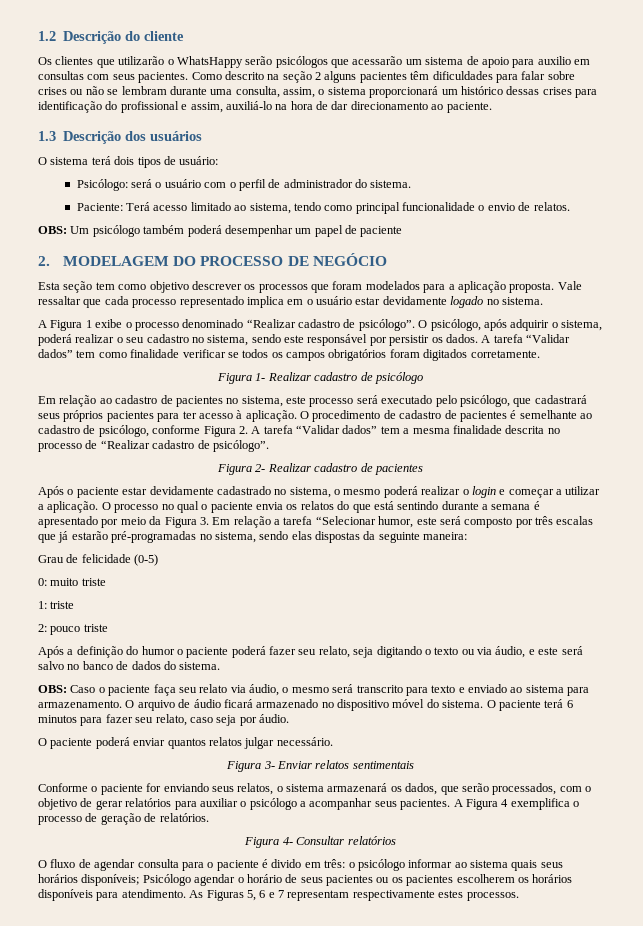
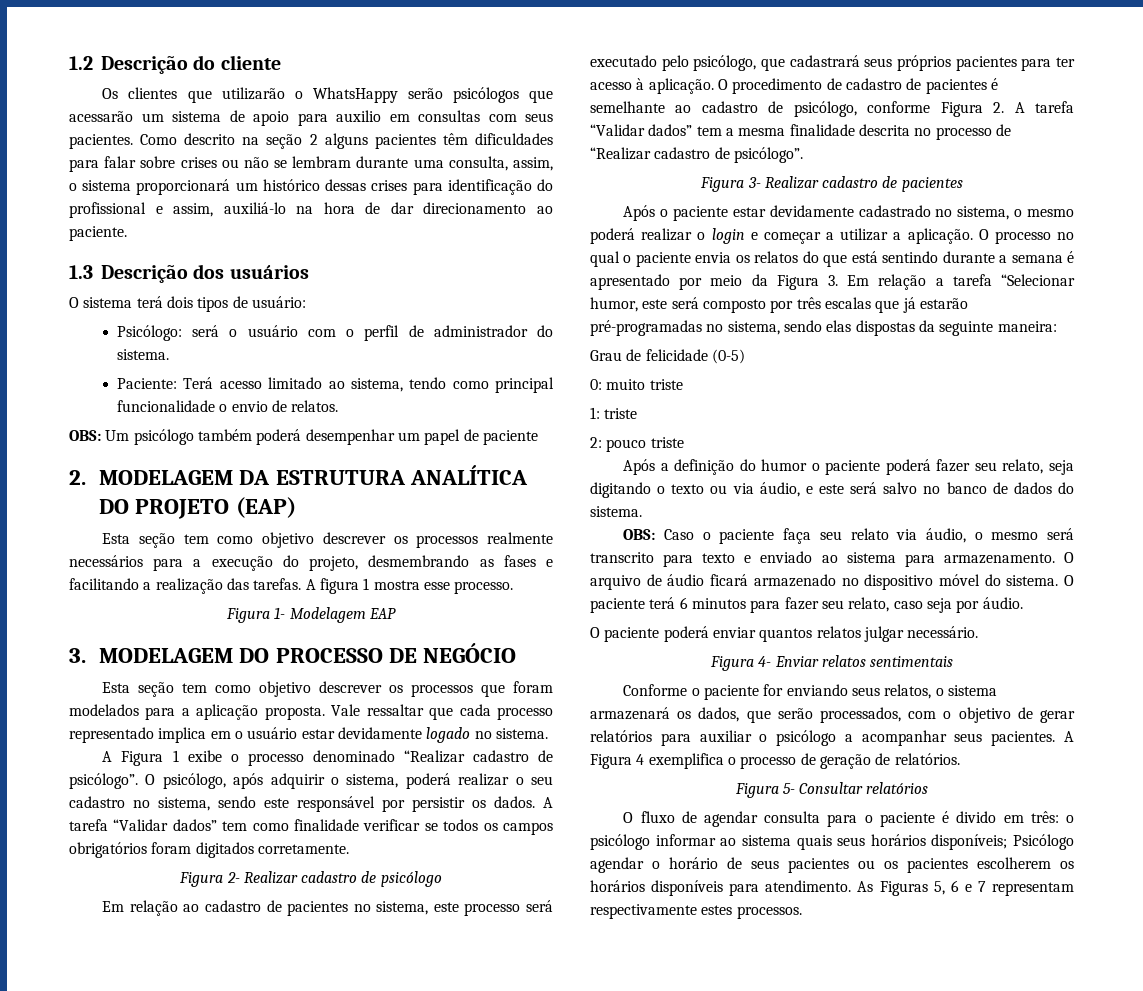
- 2. MODELAGEM DO PROCESSO DE NEGÓCIO
+ 2. MODELAGEM DA ESTRUTURA ANALÍTICA DO PROJETO (EAP)
+ Esta seção tem como objetivo descrever os processos realmente necessários para a execução do projeto, desmembrando as fases e facilitando a realização das tarefas. A figura 1 mostra esse processo.
+ Figura 1- Modelagem EAP
+ 3. MODELAGEM DO PROCESSO DE NEGÓCIO
- Figura 1- Realizar cadastro de psicólogo
+ Figura 2- Realizar cadastro de psicólogo
- Figura 2- Realizar cadastro de pacientes
+ Figura 3- Realizar cadastro de pacientes
- Figura 3- Enviar relatos sentimentais
+ Figura 4- Enviar relatos sentimentais
- Figura 4- Consultar relatórios
+ Figura 5- Consultar relatórios

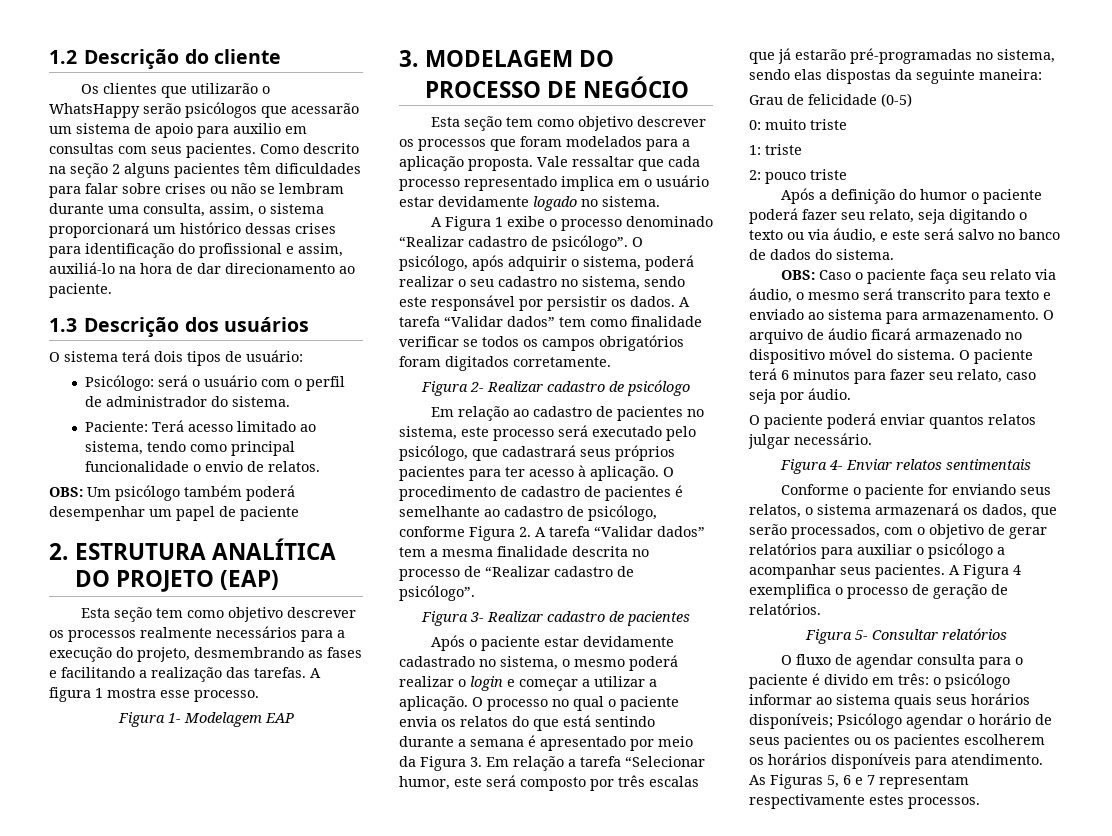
- 2. MODELAGEM DA ESTRUTURA ANALÍTICA DO PROJETO (EAP)
+ 2. ESTRUTURA ANALÍTICA DO PROJETO (EAP)

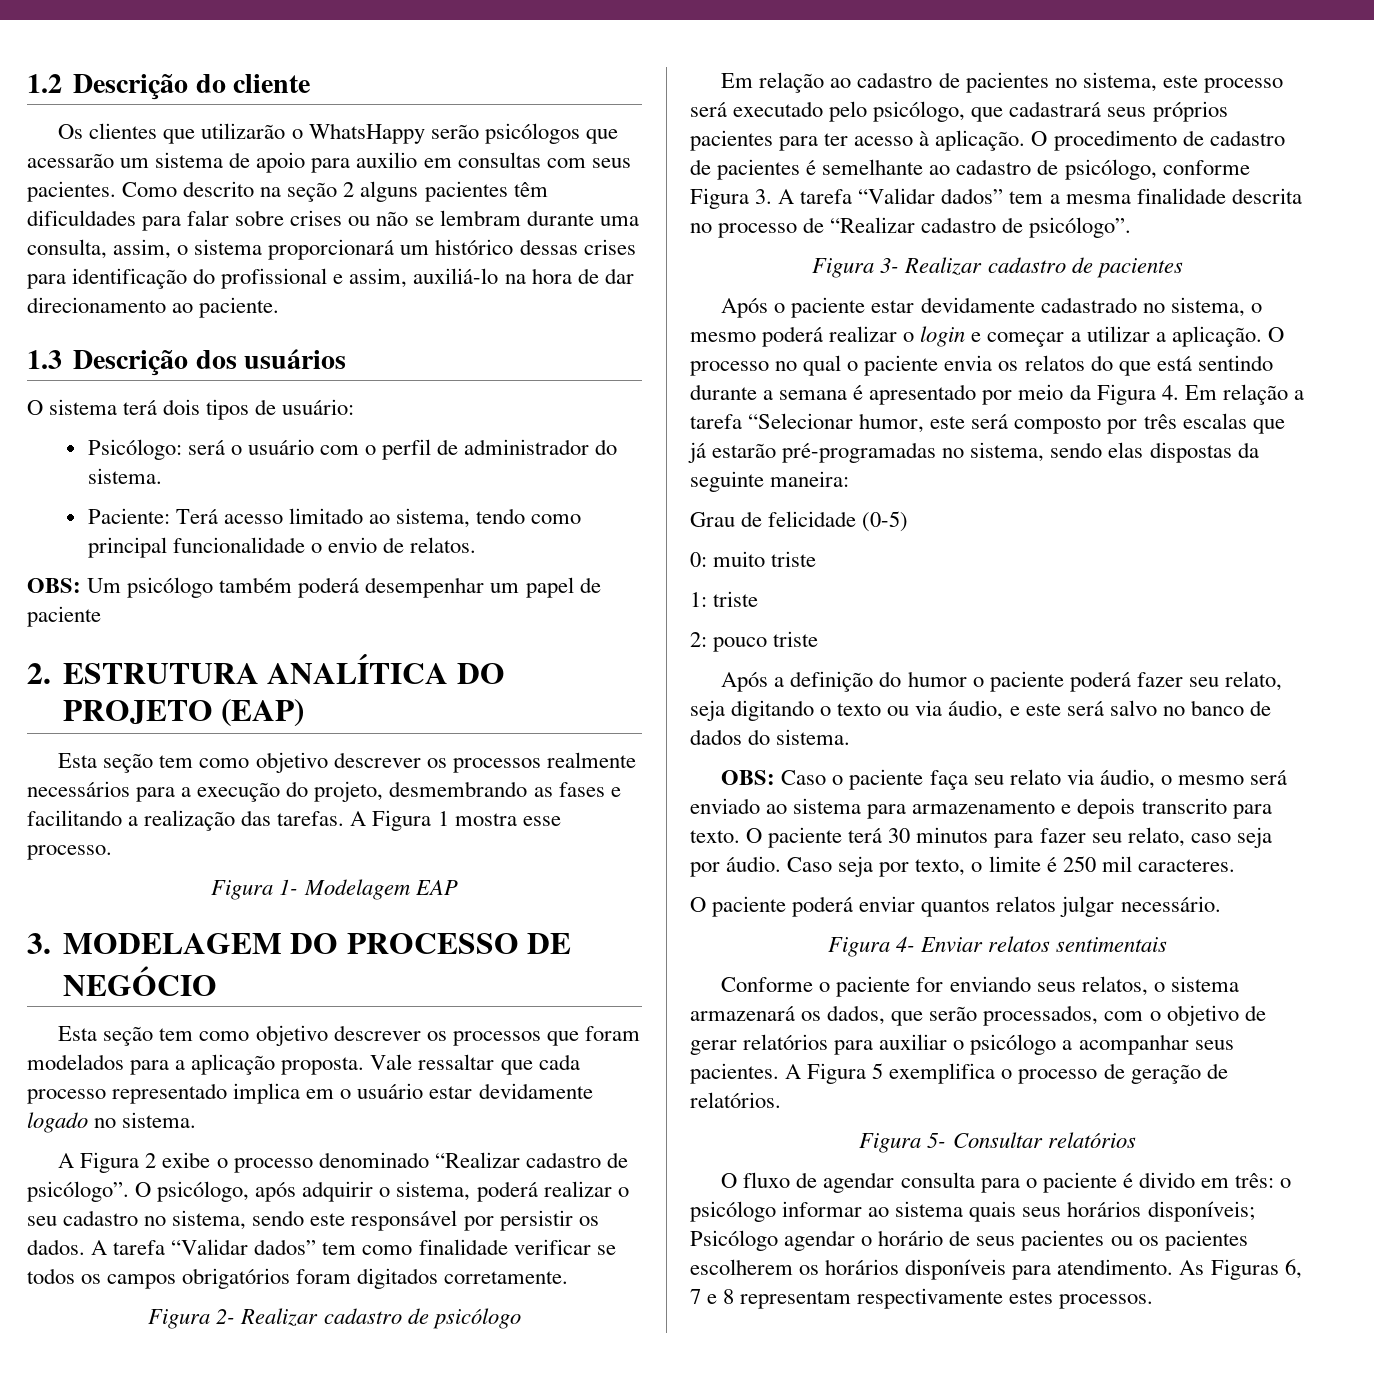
- A figura 1 mostra esse processo.
+ A Figura 1 mostra esse processo.
- A Figura 1 exibe o processo denominado “Realizar cadastro de psicólogo”.
+ A Figura 2 exibe o processo denominado “Realizar cadastro de psicólogo”.
- O procedimento de cadastro de pacientes é semelhante ao cadastro de psicólogo, conforme Figura 2. A tarefa “Validar dados” tem a mesma finalidade descrita no processo de “Realizar cadastro de psicólogo”.
+ O procedimento de cadastro de pacientes é semelhante ao cadastro de psicólogo, conforme Figura 3. A tarefa “Validar dados” tem a mesma finalidade descrita no processo de “Realizar cadastro de psicólogo”.
- O processo no qual o paciente envia os relatos do que está sentindo durante a semana é apresentado por meio da Figura 3. Em relação a tarefa “Selecionar humor, este será composto por três escalas que já estarão pré-programadas no sistema, sendo elas dispostas da seguinte maneira:
+ O processo no qual o paciente envia os relatos do que está sentindo durante a semana é apresentado por meio da Figura 4. Em relação a tarefa “Selecionar humor, este será composto por três escalas que já estarão pré-programadas no sistema, sendo elas dispostas da seguinte maneira:
- OBS: Caso o paciente faça seu relato via áudio, o mesmo será transcrito para texto e enviado ao sistema para armazenamento. O arquivo de áudio ficará armazenado no dispositivo móvel do sistema.
+ OBS: Caso o paciente faça seu relato via áudio, o mesmo será enviado ao sistema para armazenamento e depois transcrito para texto.
- O paciente terá 6 minutos para fazer seu relato, caso seja por áudio.
+ O paciente terá 30 minutos para fazer seu relato, caso seja por áudio. Caso seja por texto, o limite é 250 mil caracteres.
- A Figura 4 exemplifica o processo de geração de relatórios.
+ A Figura 5 exemplifica o processo de geração de relatórios.
- As Figuras 5, 6 e 7 representam respectivamente estes processos.
+ As Figuras 6, 7 e 8 representam respectivamente estes processos.

